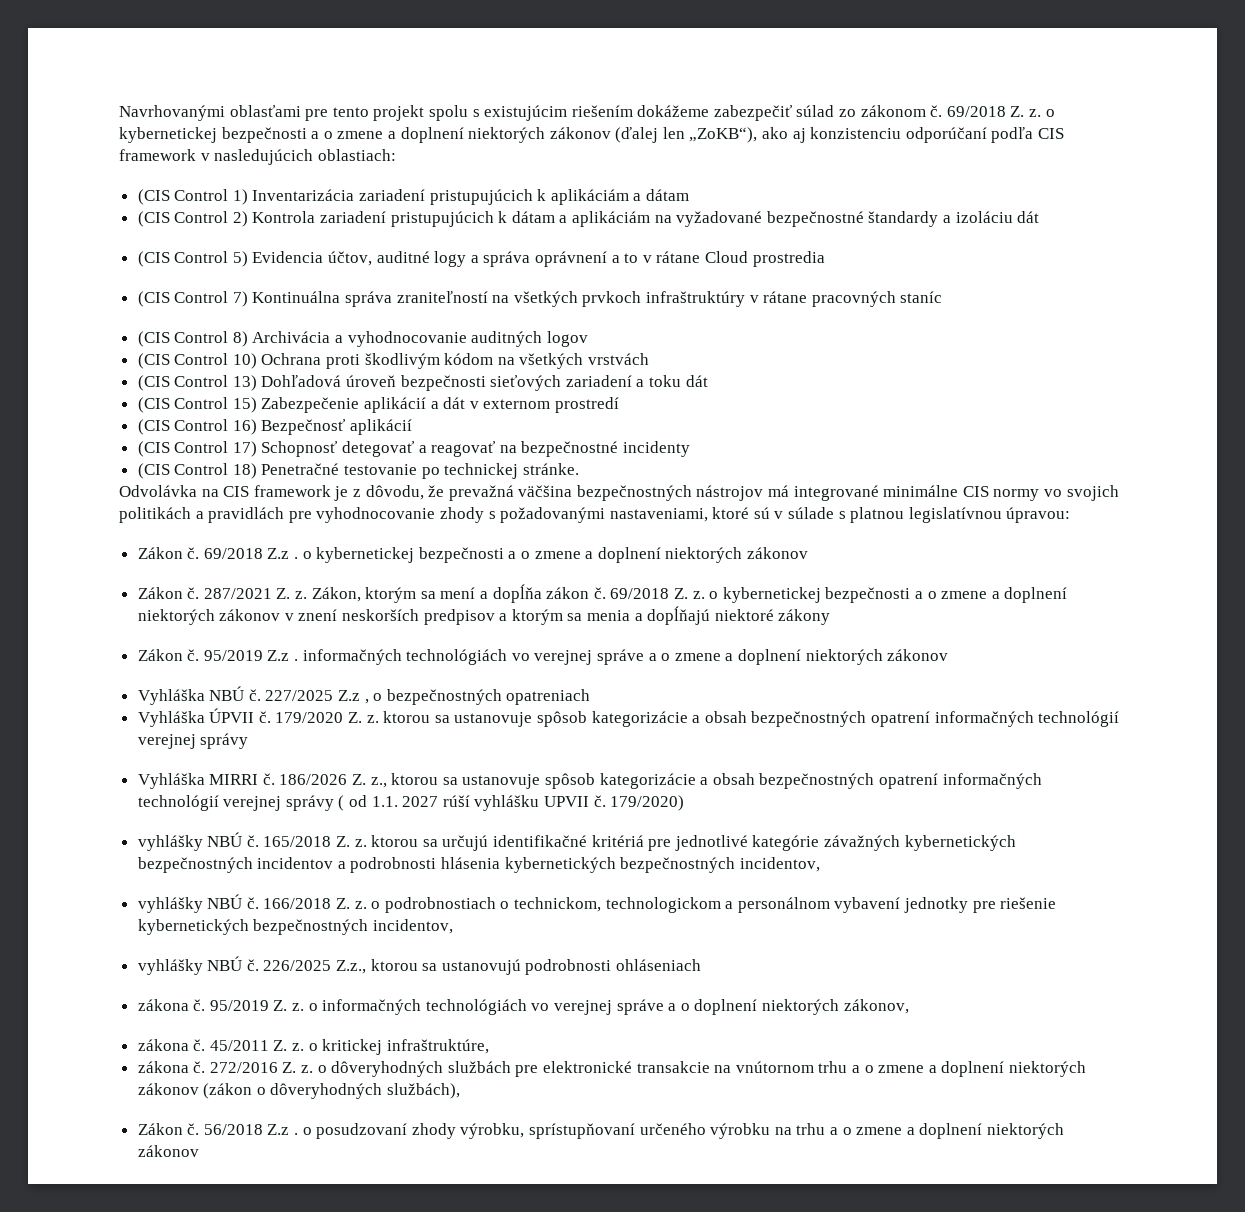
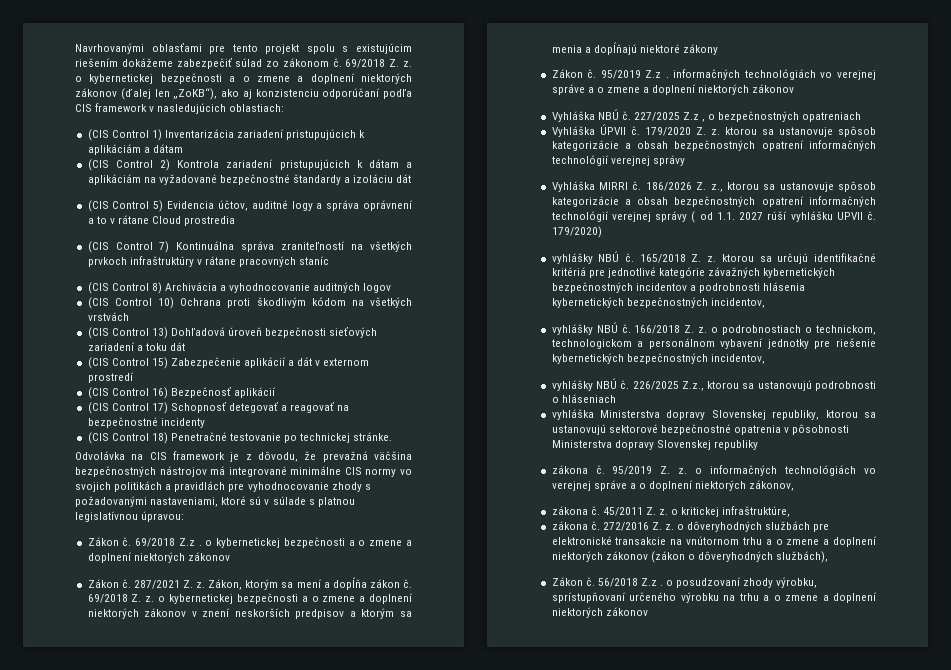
- 226/2025 Z.z., ktorou sa ustanovujú podrobnosti ohláseniach
+ 226/2025 Z.z., ktorou sa ustanovujú podrobnosti o hláseniach
+ vyhláška Ministerstva dopravy Slovenskej republiky, ktorou sa ustanovujú sektorové bezpečnostné opatrenia v pôsobnosti Ministerstva dopravy Slovenskej republiky

